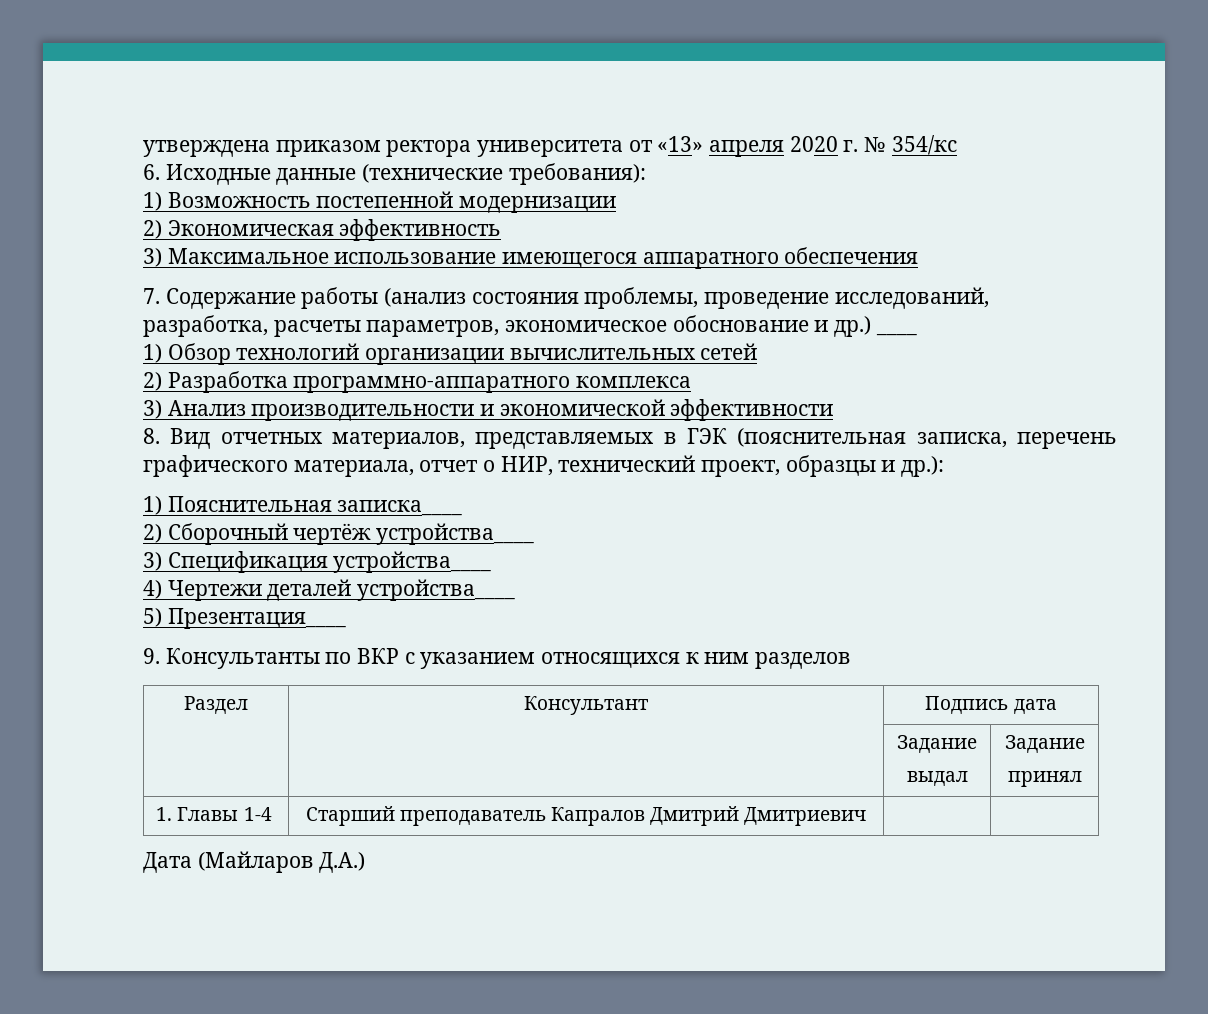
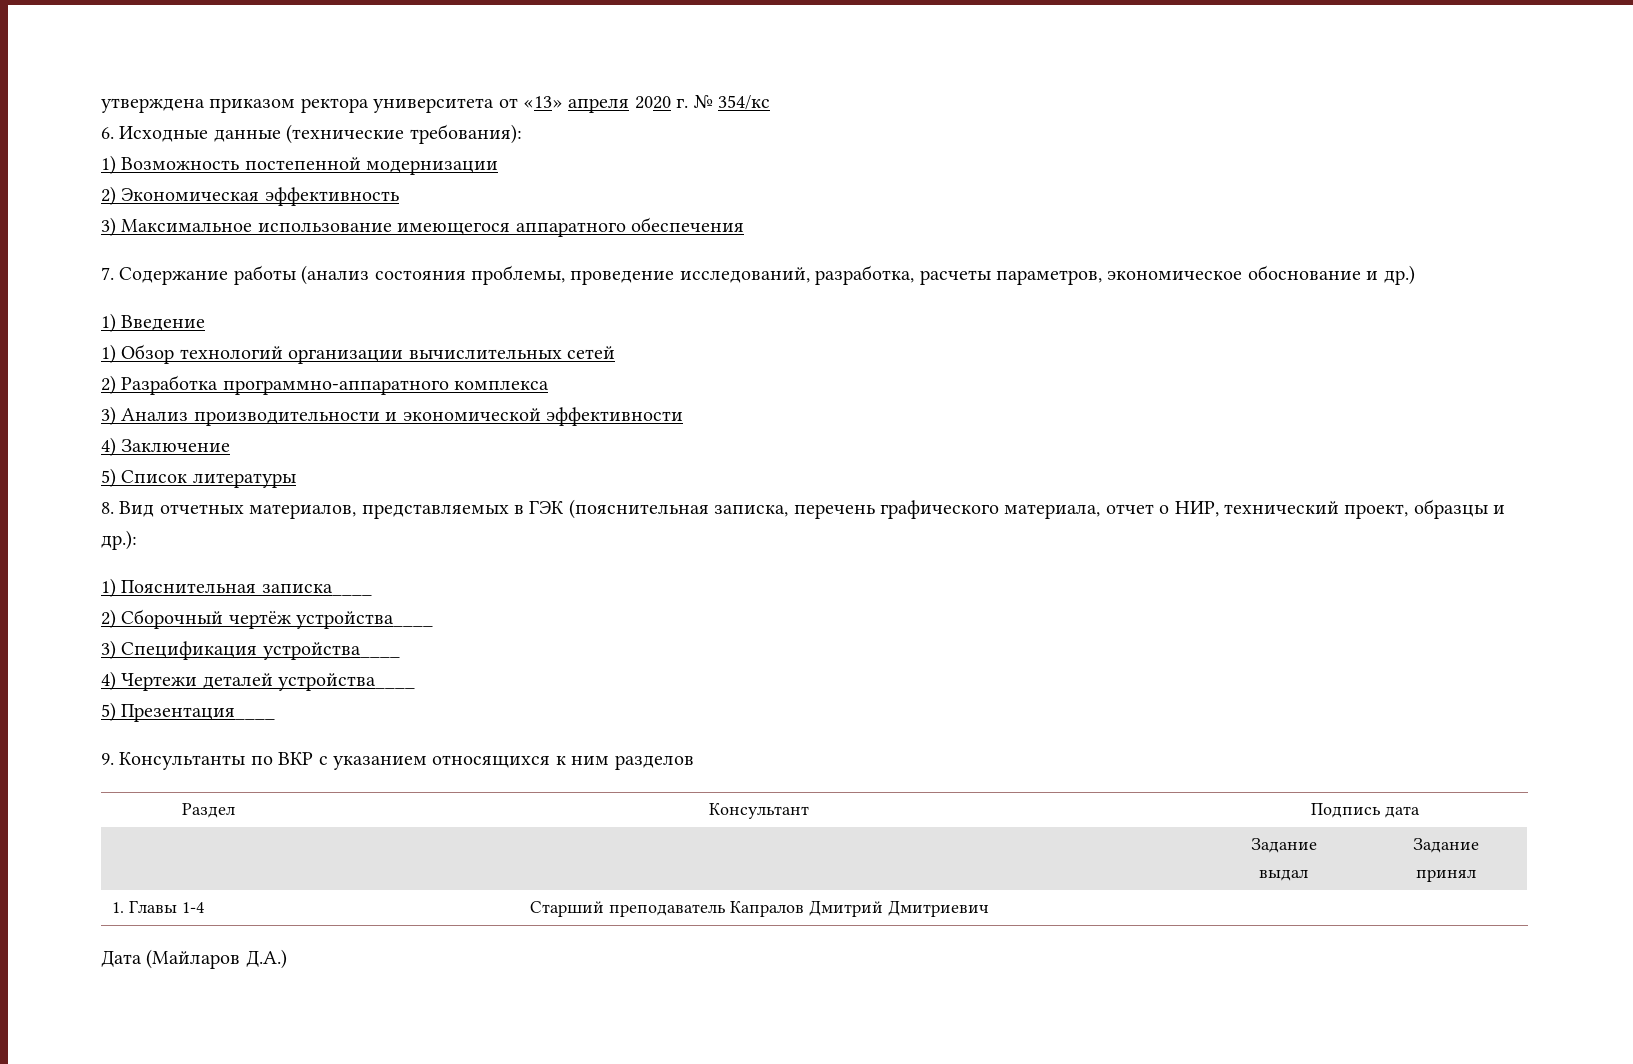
- 7. Содержание работы (анализ состояния проблемы, проведение исследований, разработка, расчеты параметров, экономическое обоснование и др.) ____
+ 7. Содержание работы (анализ состояния проблемы, проведение исследований, разработка, расчеты параметров, экономическое обоснование и др.)
+ 1) Введение
+ 4) Заключение
+ 5) Список литературы

